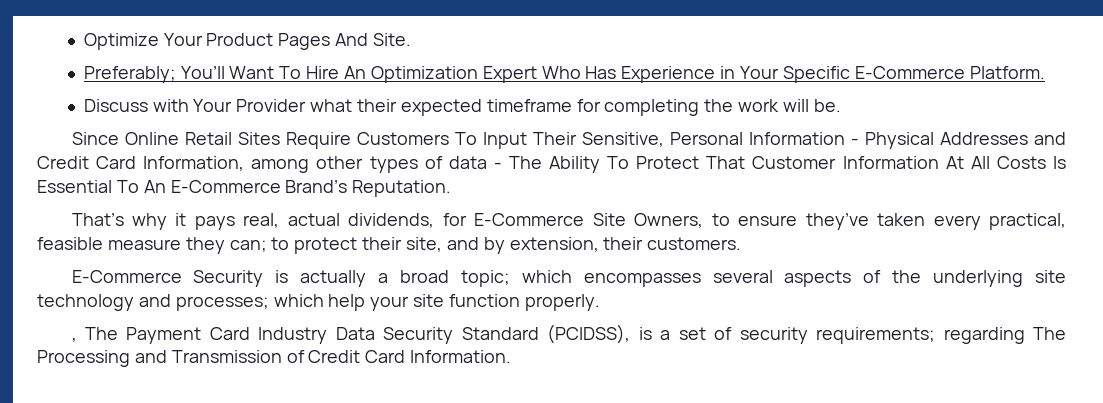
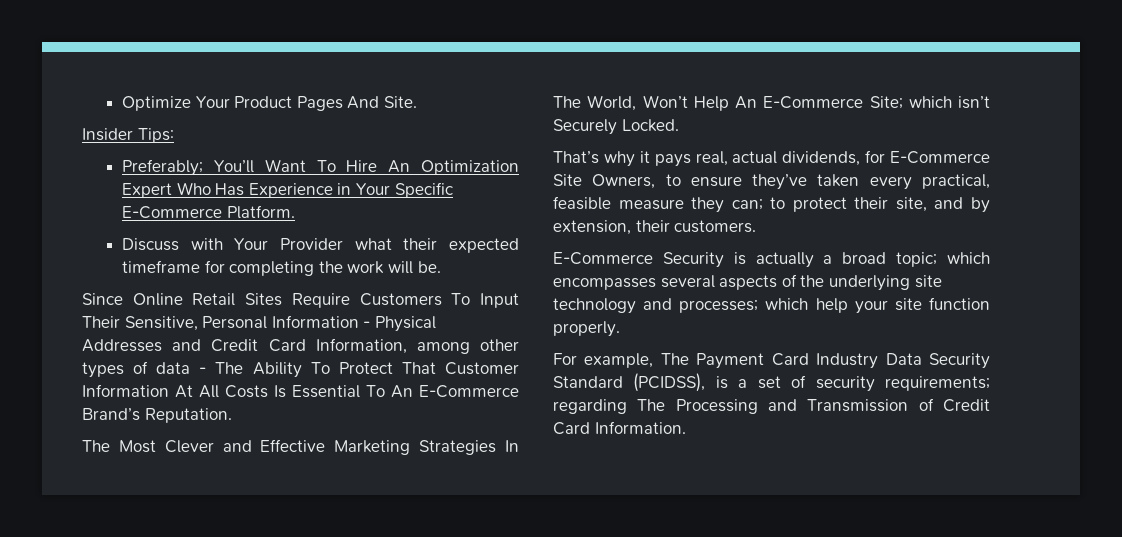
+ Insider Tips:
+ The Most Clever and Effective Marketing Strategies In The World, Won’t Help An E-Commerce Site; which isn’t Securely Locked.
- , The Payment Card Industry Data Security Standard (PCIDSS), is a set of security requirements; regarding The Processing and Transmission of Credit Card Information.
+ For example, The Payment Card Industry Data Security Standard (PCIDSS), is a set of security requirements; regarding The Processing and Transmission of Credit Card Information.

